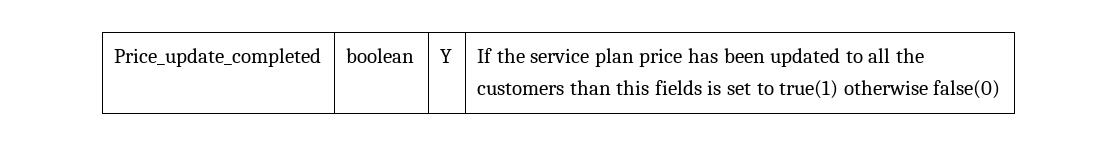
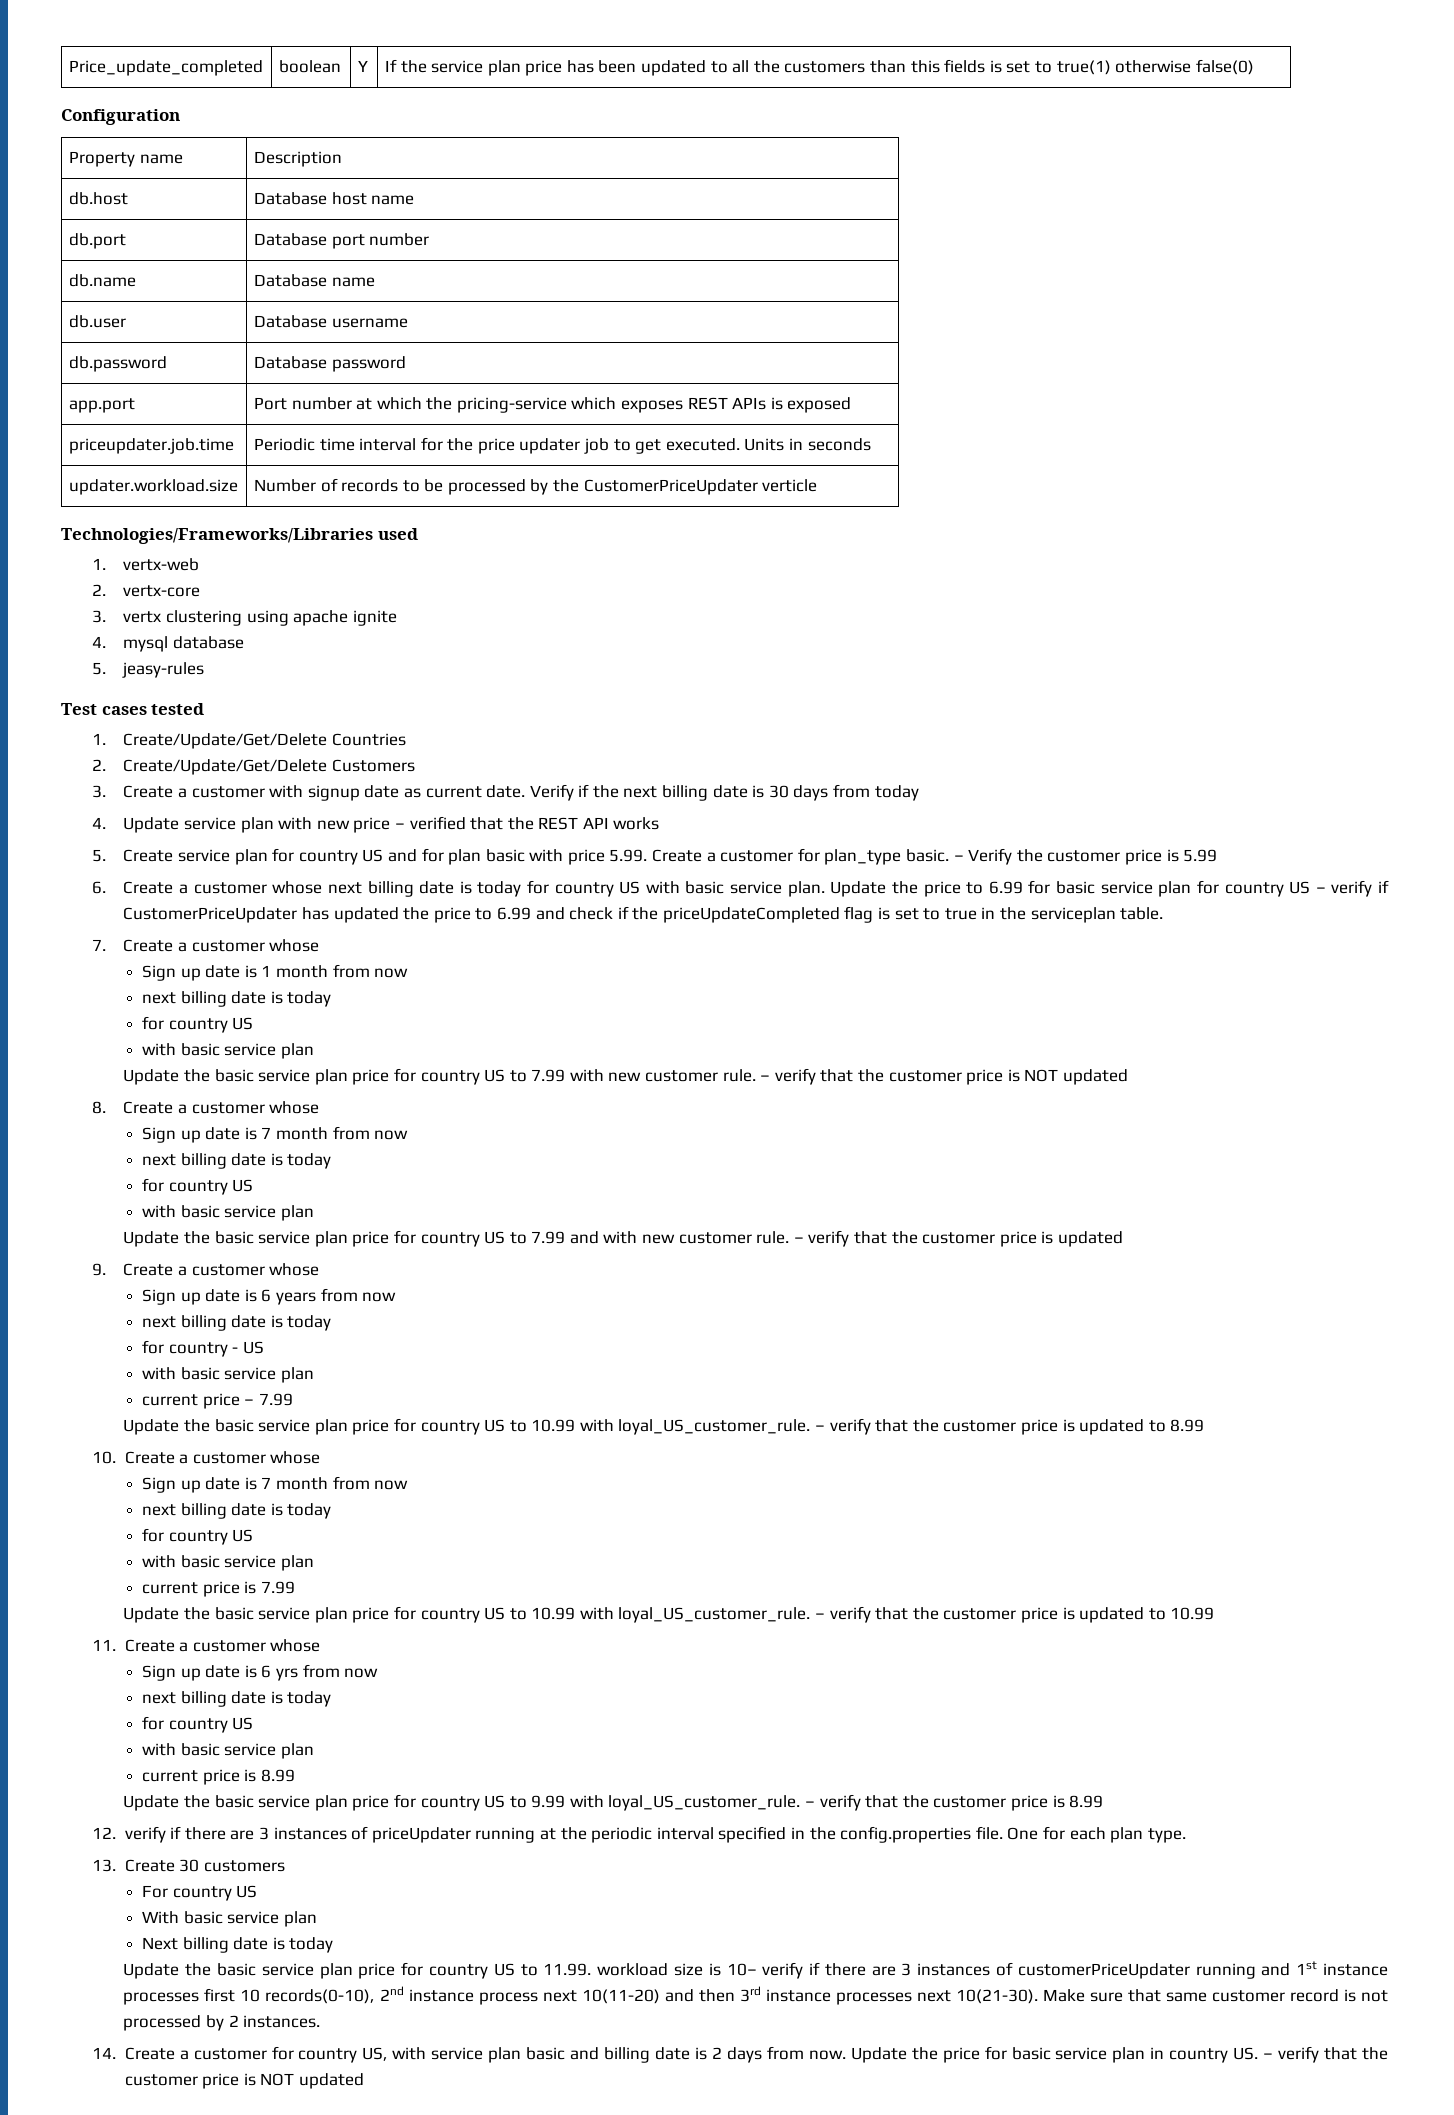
+ Configuration
+ Property name | Description
+ db.host | Database host name
+ db.port | Database port number
+ db.name | Database name
+ db.user | Database username
+ db.password | Database password
+ app.port | Port number at which the pricing-service which exposes REST APIs is exposed
+ priceupdater.job.time | Periodic time interval for the price updater job to get executed. Units in seconds
+ updater.workload.size | Number of records to be processed by the CustomerPriceUpdater verticle
+ Technologies/Frameworks/Libraries used
+ 1. vertx-web
+ 2. vertx-core
+ 3. vertx clustering using apache ignite
+ 4. mysql database
+ 5. jeasy-rules
+ Test cases tested
+ 1. Create/Update/Get/Delete Countries
+ 2. Create/Update/Get/Delete Customers
+ 3. Create a customer with signup date as current date. Verify if the next billing date is 30 days from today
+ 4. Update service plan with new price – verified that the REST API works
+ 5. Create service plan for country US and for plan basic with price 5.99. Create a customer for plan_type basic. – Verify the customer price is 5.99
+ 6. Create a customer whose next billing date is today for country US with basic service plan. Update the price to 6.99 for basic service plan for country US – verify if CustomerPriceUpdater has updated the price to 6.99 and check if the priceUpdateCompleted flag is set to true in the serviceplan table.
+ 7. Create a customer whose
+ Sign up date is 1 month from now
+ next billing date is today
+ for country US
+ with basic service plan
+ Update the basic service plan price for country US to 7.99 with new customer rule. – verify that the customer price is NOT updated
+ 8. Create a customer whose
+ Sign up date is 7 month from now
+ next billing date is today
+ for country US
+ with basic service plan
+ Update the basic service plan price for country US to 7.99 and with new customer rule. – verify that the customer price is updated
+ 9. Create a customer whose
+ Sign up date is 6 years from now
+ next billing date is today
+ for country - US
+ with basic service plan
+ current price – 7.99
+ Update the basic service plan price for country US to 10.99 with loyal_US_customer_rule. – verify that the customer price is updated to 8.99
+ 10. Create a customer whose
+ Sign up date is 7 month from now
+ next billing date is today
+ for country US
+ with basic service plan
+ current price is 7.99
+ Update the basic service plan price for country US to 10.99 with loyal_US_customer_rule. – verify that the customer price is updated to 10.99
+ 11. Create a customer whose
+ Sign up date is 6 yrs from now
+ next billing date is today
+ for country US
+ with basic service plan
+ current price is 8.99
+ Update the basic service plan price for country US to 9.99 with loyal_US_customer_rule. – verify that the customer price is 8.99
+ 12. verify if there are 3 instances of priceUpdater running at the periodic interval specified in the config.properties file. One for each plan type.
+ 13. Create 30 customers
+ For country US
+ With basic service plan
+ Next billing date is today
+ Update the basic service plan price for country US to 11.99. workload size is 10– verify if there are 3 instances of customerPriceUpdater running and 1st instance processes first 10 records(0-10), 2nd instance process next 10(11-20) and then 3rd instance processes next 10(21-30). Make sure that same customer record is not processed by 2 instances.
+ 14. Create a customer for country US, with service plan basic and billing date is 2 days from now. Update the price for basic service plan in country US. – verify that the customer price is NOT updated

